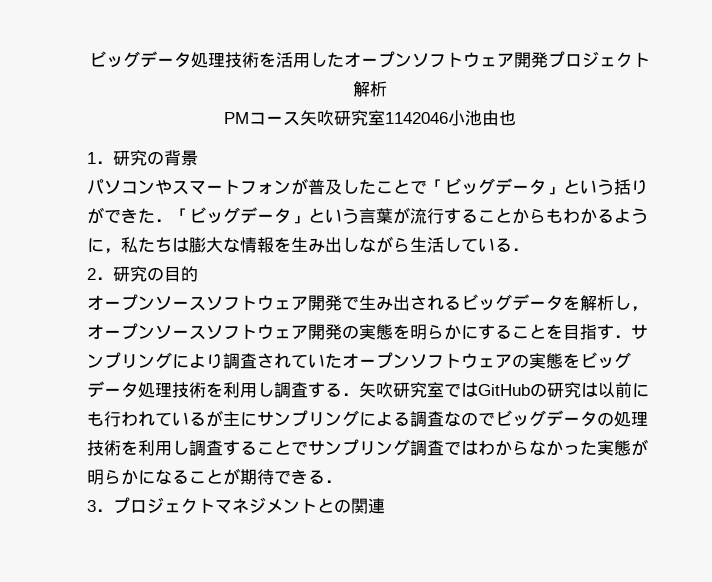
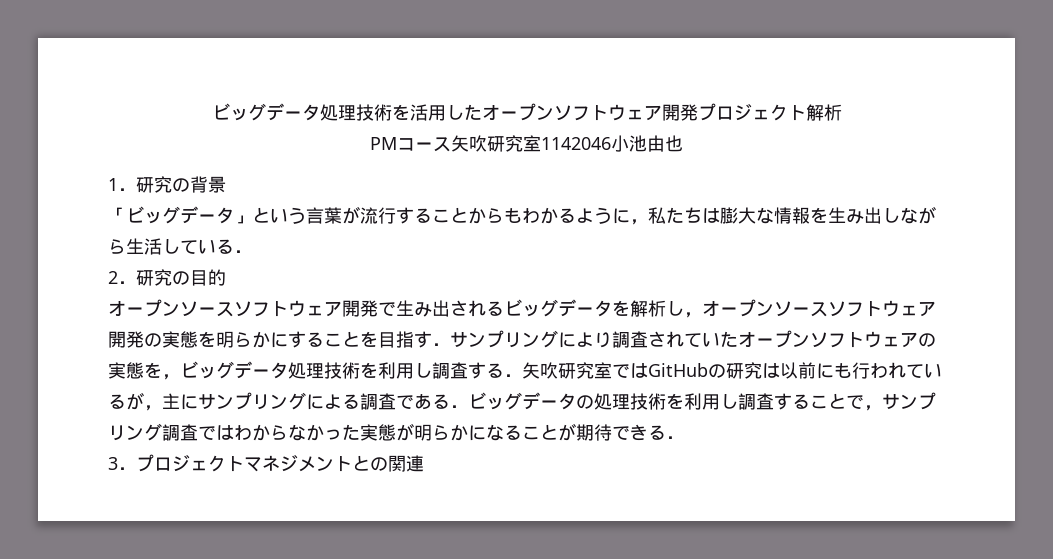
- パソコンやスマートフォンが普及したことで「ビッグデータ」という括りができた．「ビッグデータ」という言葉が流行することからもわかるように，私たちは膨大な情報を生み出しながら生活している．
+ 「ビッグデータ」という言葉が流行することからもわかるように，私たちは膨大な情報を生み出しながら生活している．
- オープンソースソフトウェア開発で生み出されるビッグデータを解析し，オープンソースソフトウェア開発の実態を明らかにすることを目指す．サンプリングにより調査されていたオープンソフトウェアの実態をビッグデータ処理技術を利用し調査する．矢吹研究室ではGitHubの研究は以前にも行われているが主にサンプリングによる調査なのでビッグデータの処理技術を利用し調査することでサンプリング調査ではわからなかった実態が明らかになることが期待できる．
+ オープンソースソフトウェア開発で生み出されるビッグデータを解析し，オープンソースソフトウェア開発の実態を明らかにすることを目指す．サンプリングにより調査されていたオープンソフトウェアの実態を，ビッグデータ処理技術を利用し調査する．矢吹研究室ではGitHubの研究は以前にも行われているが，主にサンプリングによる調査である．ビッグデータの処理技術を利用し調査することで，サンプリング調査ではわからなかった実態が明らかになることが期待できる．

